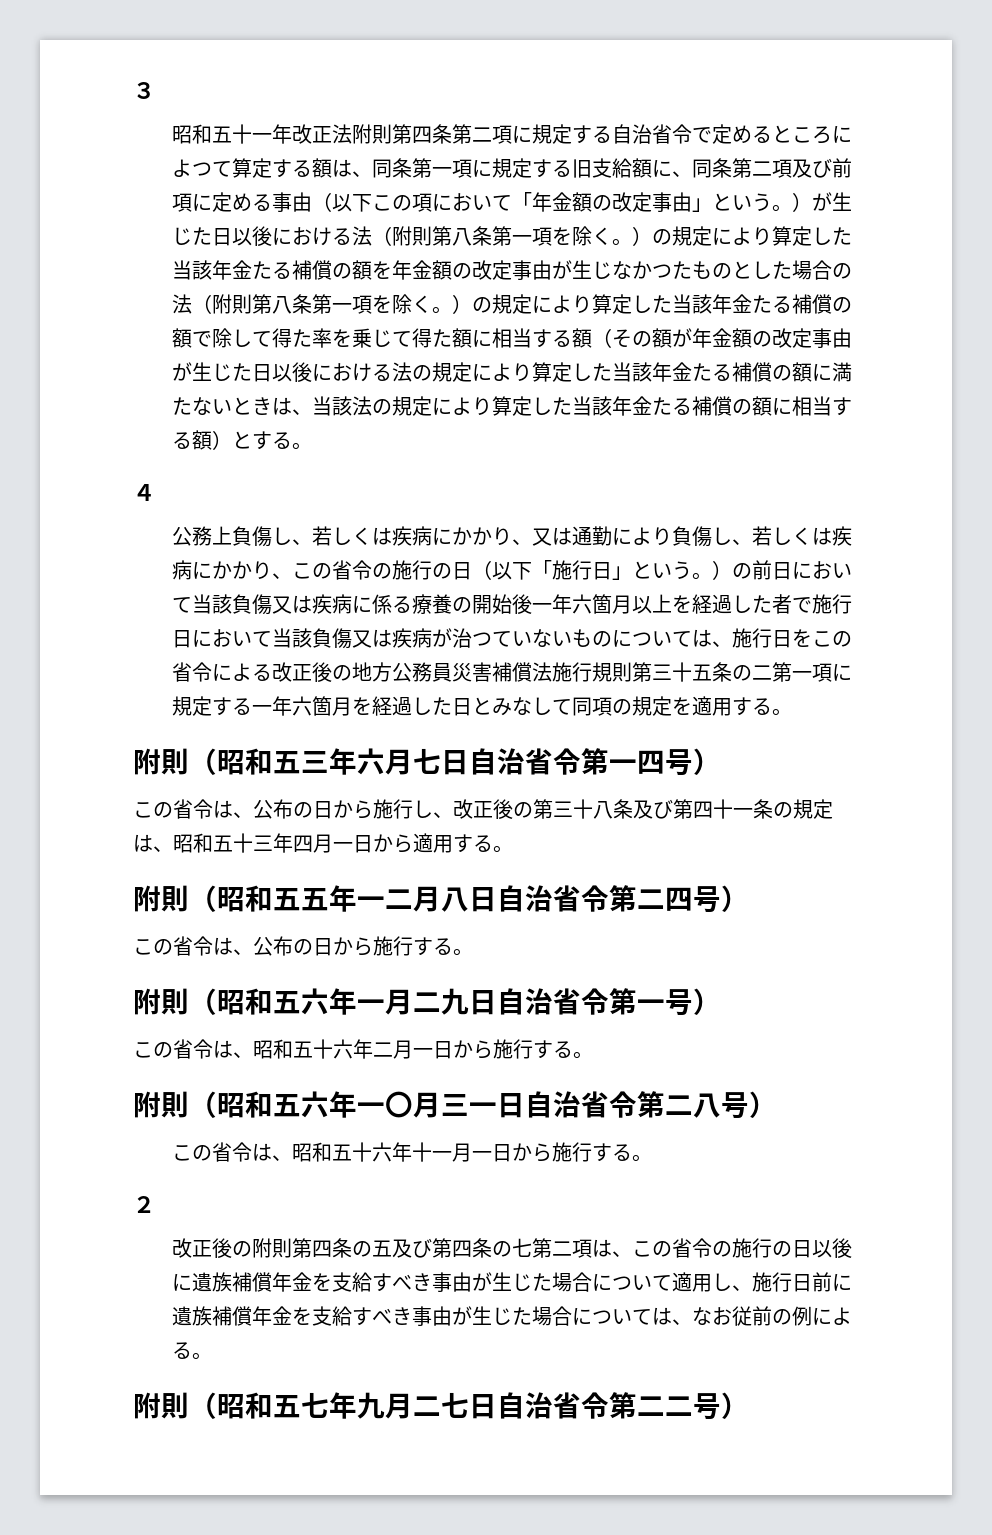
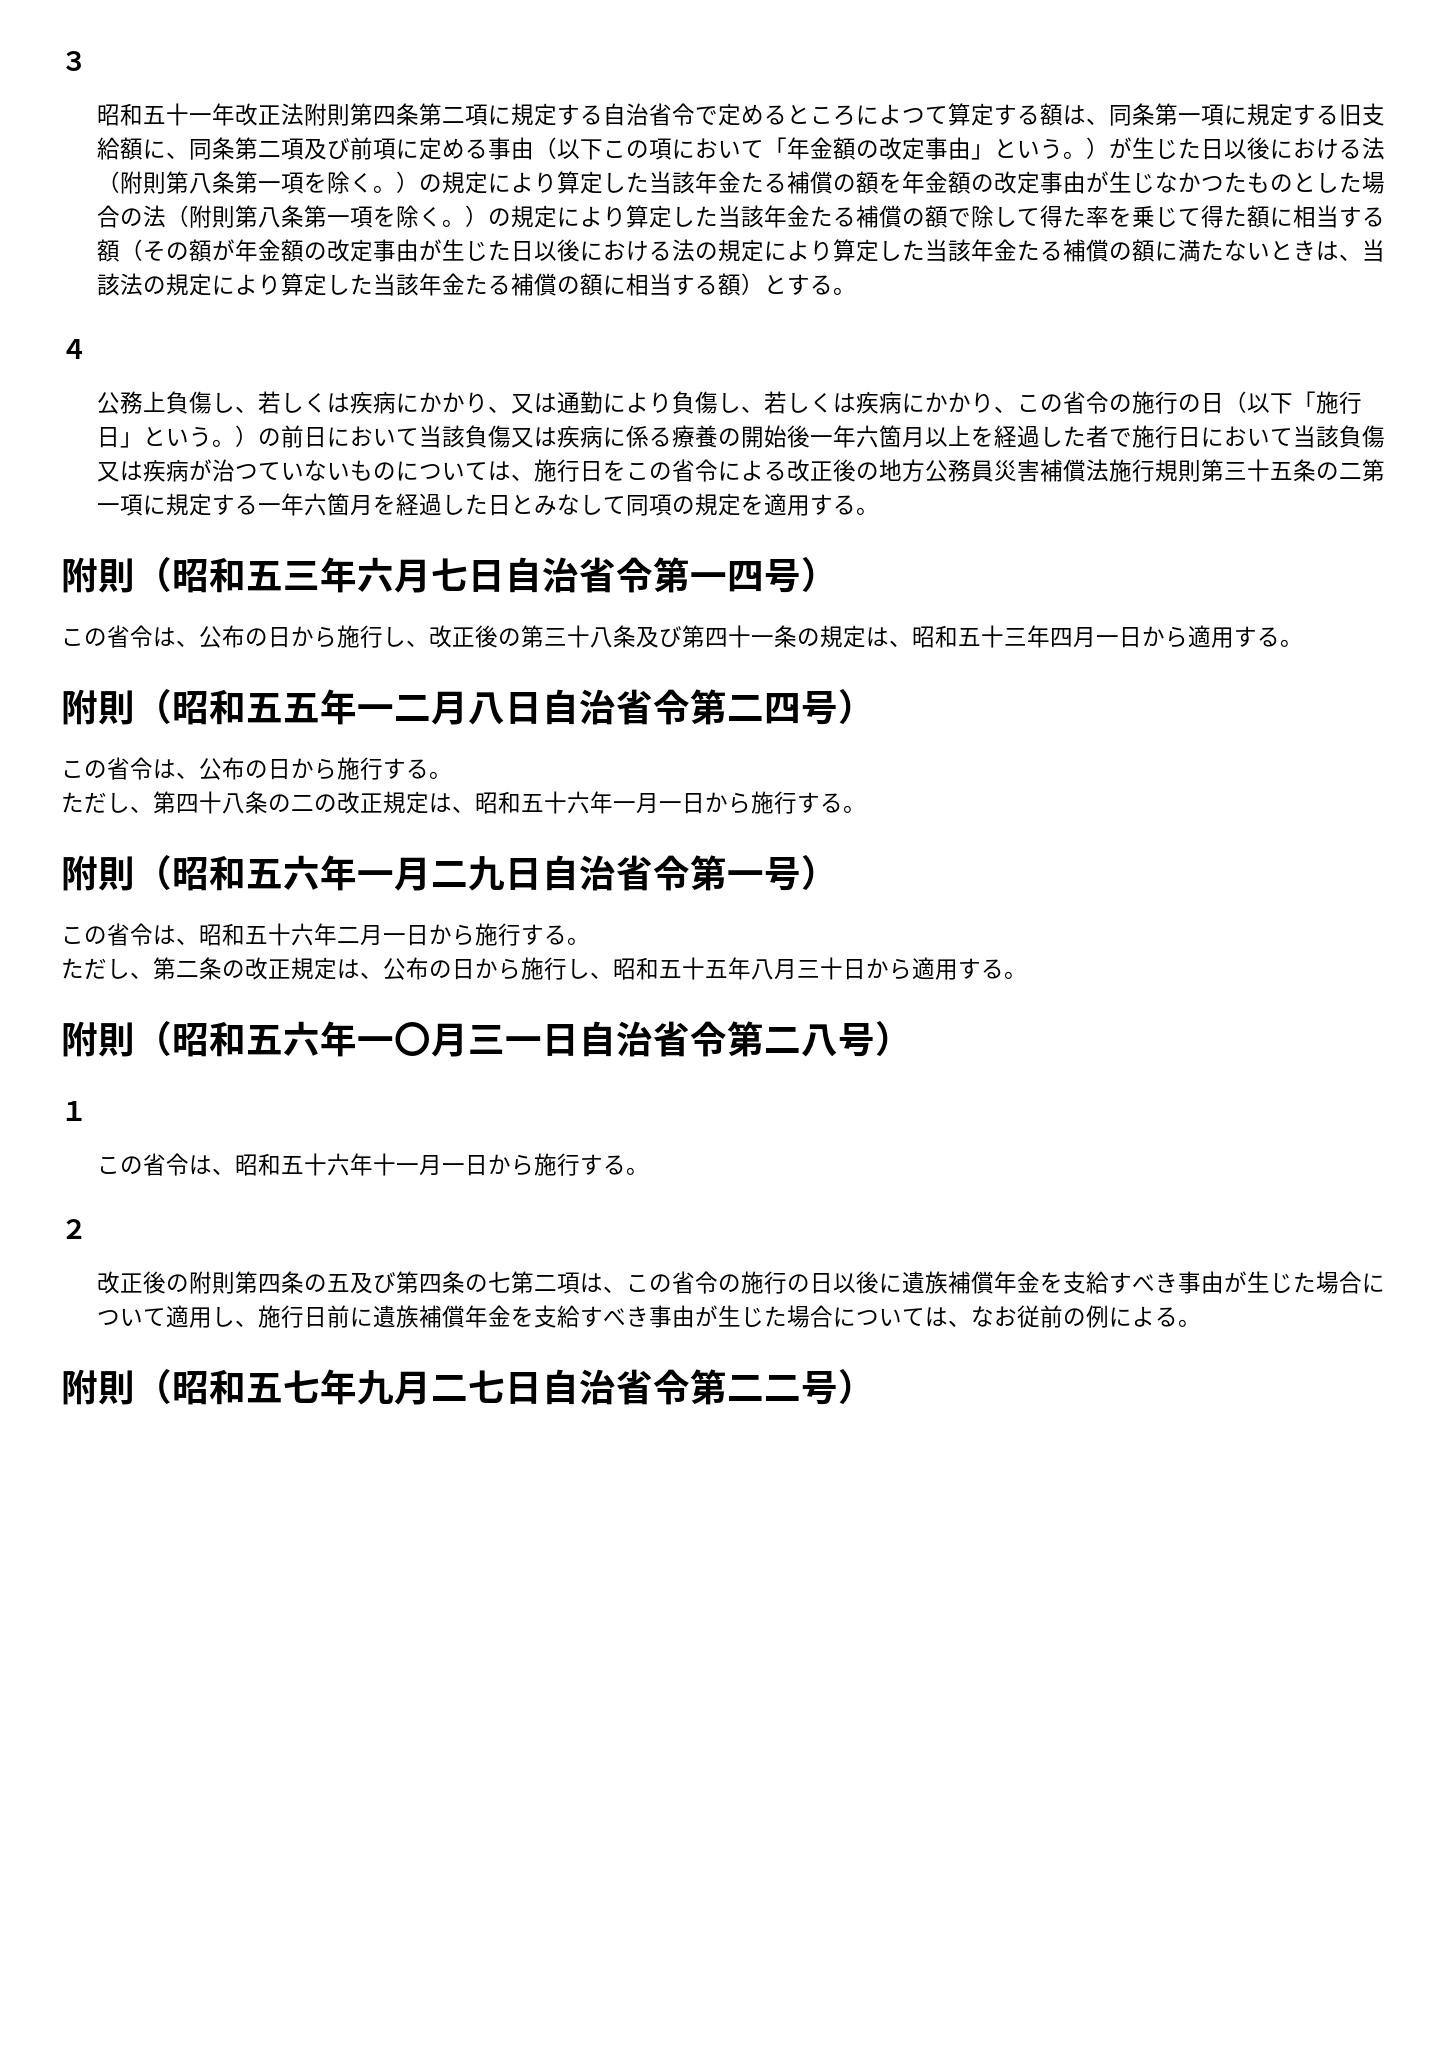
+ ただし、第四十八条の二の改正規定は、昭和五十六年一月一日から施行する。
+ ただし、第二条の改正規定は、公布の日から施行し、昭和五十五年八月三十日から適用する。
+ １

